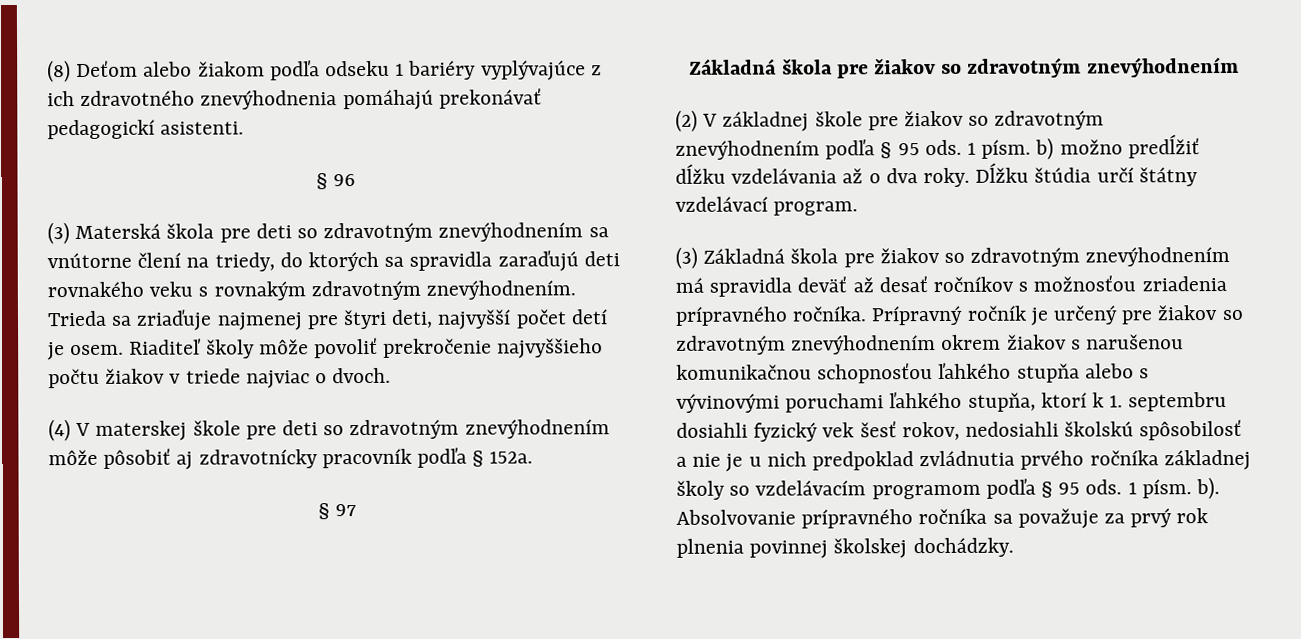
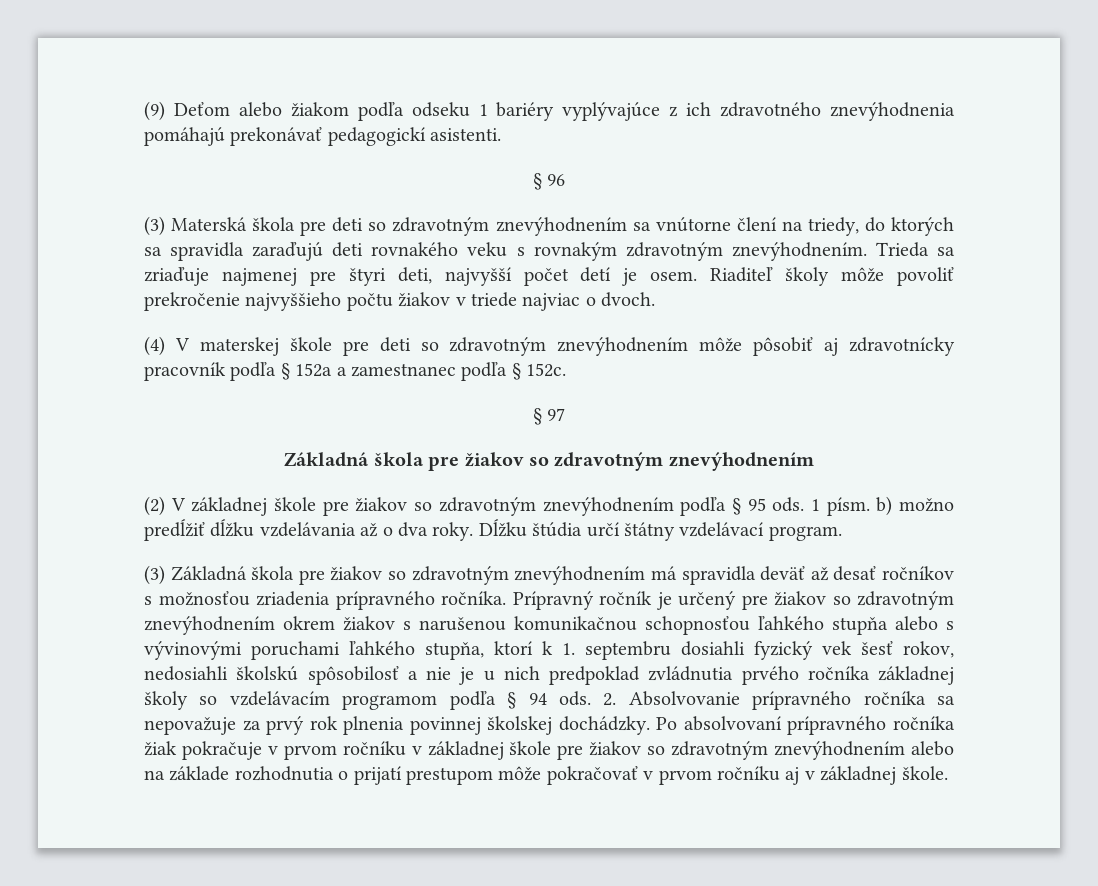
- (8) Deťom alebo žiakom podľa odseku 1 bariéry vyplývajúce z ich zdravotného znevýhodnenia pomáhajú prekonávať pedagogickí asistenti.
+ (9) Deťom alebo žiakom podľa odseku 1 bariéry vyplývajúce z ich zdravotného znevýhodnenia pomáhajú prekonávať pedagogickí asistenti.
- (4) V materskej škole pre deti so zdravotným znevýhodnením môže pôsobiť aj zdravotnícky pracovník podľa § 152a.
+ (4) V materskej škole pre deti so zdravotným znevýhodnením môže pôsobiť aj zdravotnícky pracovník podľa § 152a a zamestnanec podľa § 152c.
- Prípravný ročník je určený pre žiakov so zdravotným znevýhodnením okrem žiakov s narušenou komunikačnou schopnosťou ľahkého stupňa alebo s vývinovými poruchami ľahkého stupňa, ktorí k 1. septembru dosiahli fyzický vek šesť rokov, nedosiahli školskú spôsobilosť a nie je u nich predpoklad zvládnutia prvého ročníka základnej školy so vzdelávacím programom podľa § 95 ods. 1 písm. b). Absolvovanie prípravného ročníka sa považuje za prvý rok plnenia povinnej školskej dochádzky.
+ Prípravný ročník je určený pre žiakov so zdravotným znevýhodnením okrem žiakov s narušenou komunikačnou schopnosťou ľahkého stupňa alebo s vývinovými poruchami ľahkého stupňa, ktorí k 1. septembru dosiahli fyzický vek šesť rokov, nedosiahli školskú spôsobilosť a nie je u nich predpoklad zvládnutia prvého ročníka základnej školy so vzdelávacím programom podľa § 94 ods. 2. Absolvovanie prípravného ročníka sa nepovažuje za prvý rok plnenia povinnej školskej dochádzky.
+ Po absolvovaní prípravného ročníka žiak pokračuje v prvom ročníku v základnej škole pre žiakov so zdravotným znevýhodnením alebo na základe rozhodnutia o prijatí prestupom môže pokračovať v prvom ročníku aj v základnej škole.

